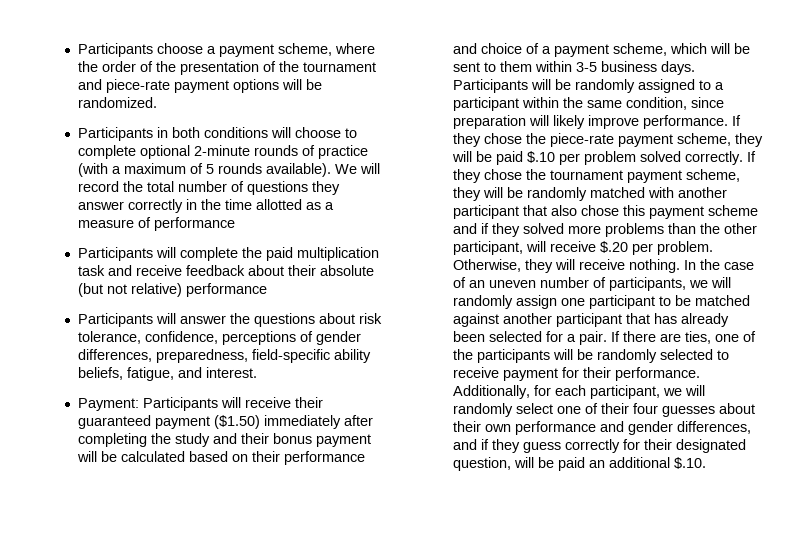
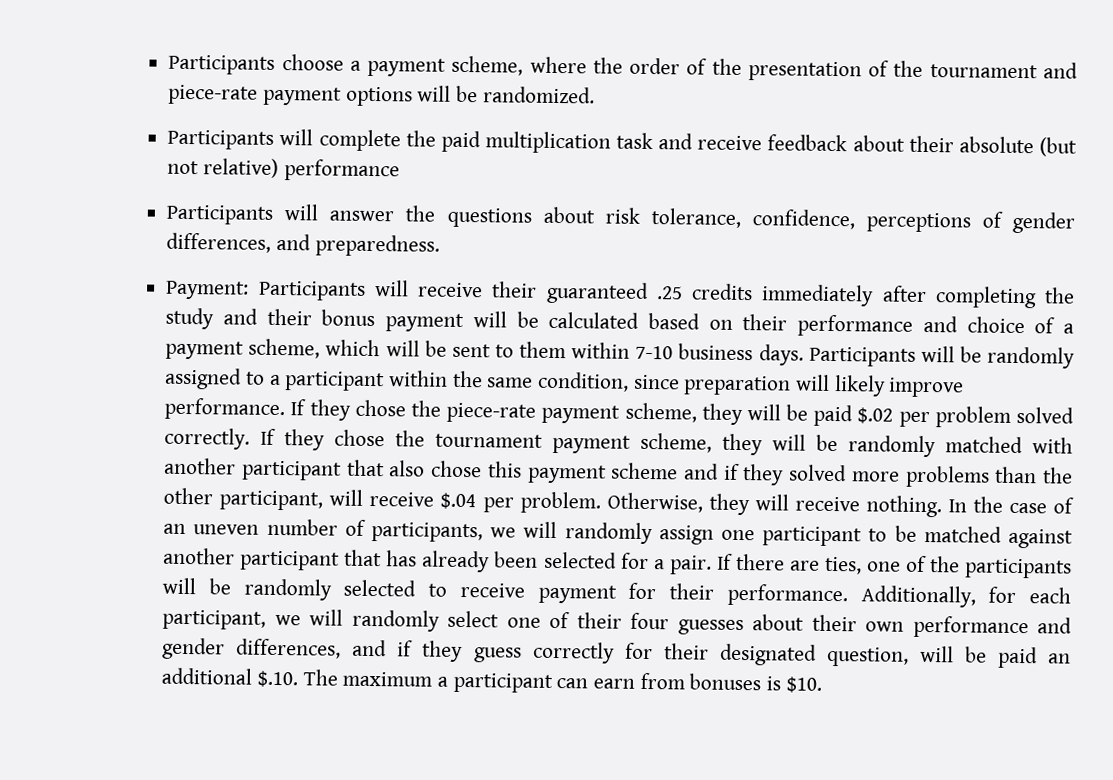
- Participants in both conditions will choose to complete optional 2-minute rounds of practice (with a maximum of 5 rounds available). We will record the total number of questions they answer correctly in the time allotted as a measure of performance
- Participants will answer the questions about risk tolerance, confidence, perceptions of gender differences, preparedness, field-specific ability beliefs, fatigue, and interest.
+ Participants will answer the questions about risk tolerance, confidence, perceptions of gender differences, and preparedness.
- Payment: Participants will receive their guaranteed payment ($1.50) immediately after completing the study and their bonus payment will be calculated based on their performance and choice of a payment scheme, which will be sent to them within 3-5 business days.
+ Payment: Participants will receive their guaranteed .25 credits immediately after completing the study and their bonus payment will be calculated based on their performance and choice of a payment scheme, which will be sent to them within 7-10 business days.
- If they chose the piece-rate payment scheme, they will be paid $.10 per problem solved correctly.
+ If they chose the piece-rate payment scheme, they will be paid $.02 per problem solved correctly.
- If they chose the tournament payment scheme, they will be randomly matched with another participant that also chose this payment scheme and if they solved more problems than the other participant, will receive $.20 per problem.
+ If they chose the tournament payment scheme, they will be randomly matched with another participant that also chose this payment scheme and if they solved more problems than the other participant, will receive $.04 per problem.
- Additionally, for each participant, we will randomly select one of their four guesses about their own performance and gender differences, and if they guess correctly for their designated question, will be paid an additional $.10.
+ Additionally, for each participant, we will randomly select one of their four guesses about their own performance and gender differences, and if they guess correctly for their designated question, will be paid an additional $.10. The maximum a participant can earn from bonuses is $10.

